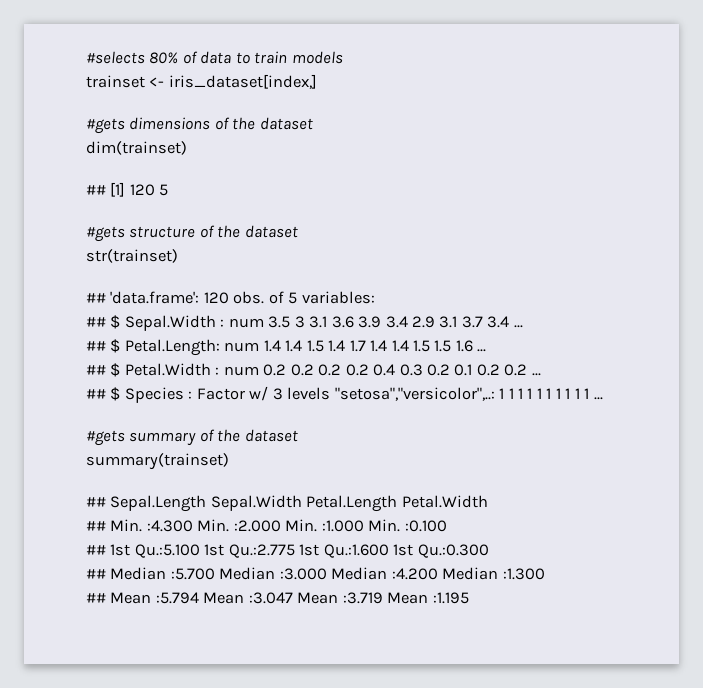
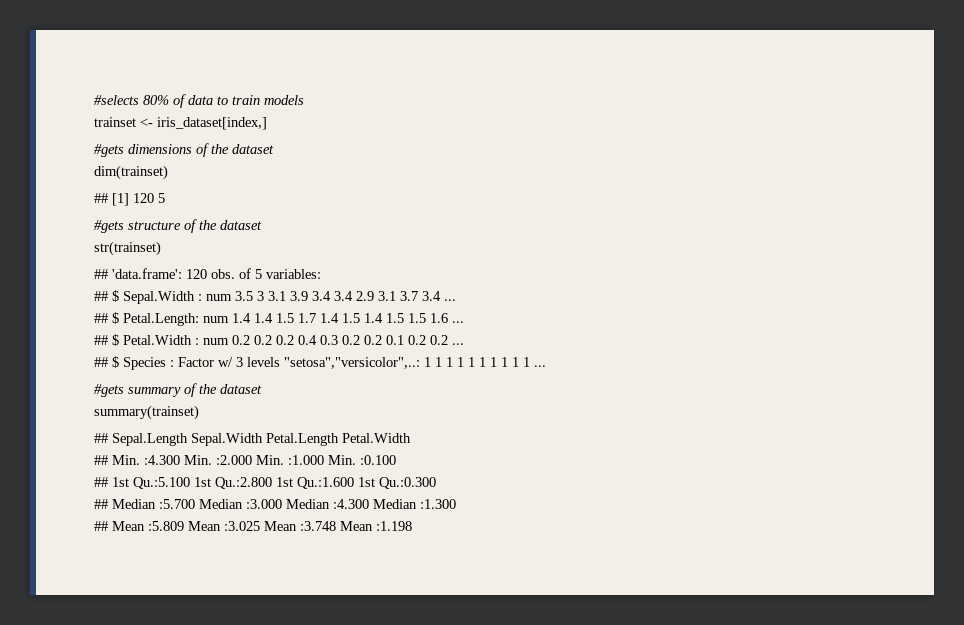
- ## $ Sepal.Width : num 3.5 3 3.1 3.6 3.9 3.4 2.9 3.1 3.7 3.4 ...
+ ## $ Sepal.Width : num 3.5 3 3.1 3.9 3.4 3.4 2.9 3.1 3.7 3.4 ...
- ## $ Petal.Length: num 1.4 1.4 1.5 1.4 1.7 1.4 1.4 1.5 1.5 1.6 ...
+ ## $ Petal.Length: num 1.4 1.4 1.5 1.7 1.4 1.5 1.4 1.5 1.5 1.6 ...
- ## $ Petal.Width : num 0.2 0.2 0.2 0.2 0.4 0.3 0.2 0.1 0.2 0.2 ...
+ ## $ Petal.Width : num 0.2 0.2 0.2 0.4 0.3 0.2 0.2 0.1 0.2 0.2 ...
- ## 1st Qu.:5.100 1st Qu.:2.775 1st Qu.:1.600 1st Qu.:0.300
+ ## 1st Qu.:5.100 1st Qu.:2.800 1st Qu.:1.600 1st Qu.:0.300
- ## Median :5.700 Median :3.000 Median :4.200 Median :1.300
+ ## Median :5.700 Median :3.000 Median :4.300 Median :1.300
- ## Mean :5.794 Mean :3.047 Mean :3.719 Mean :1.195
+ ## Mean :5.809 Mean :3.025 Mean :3.748 Mean :1.198

